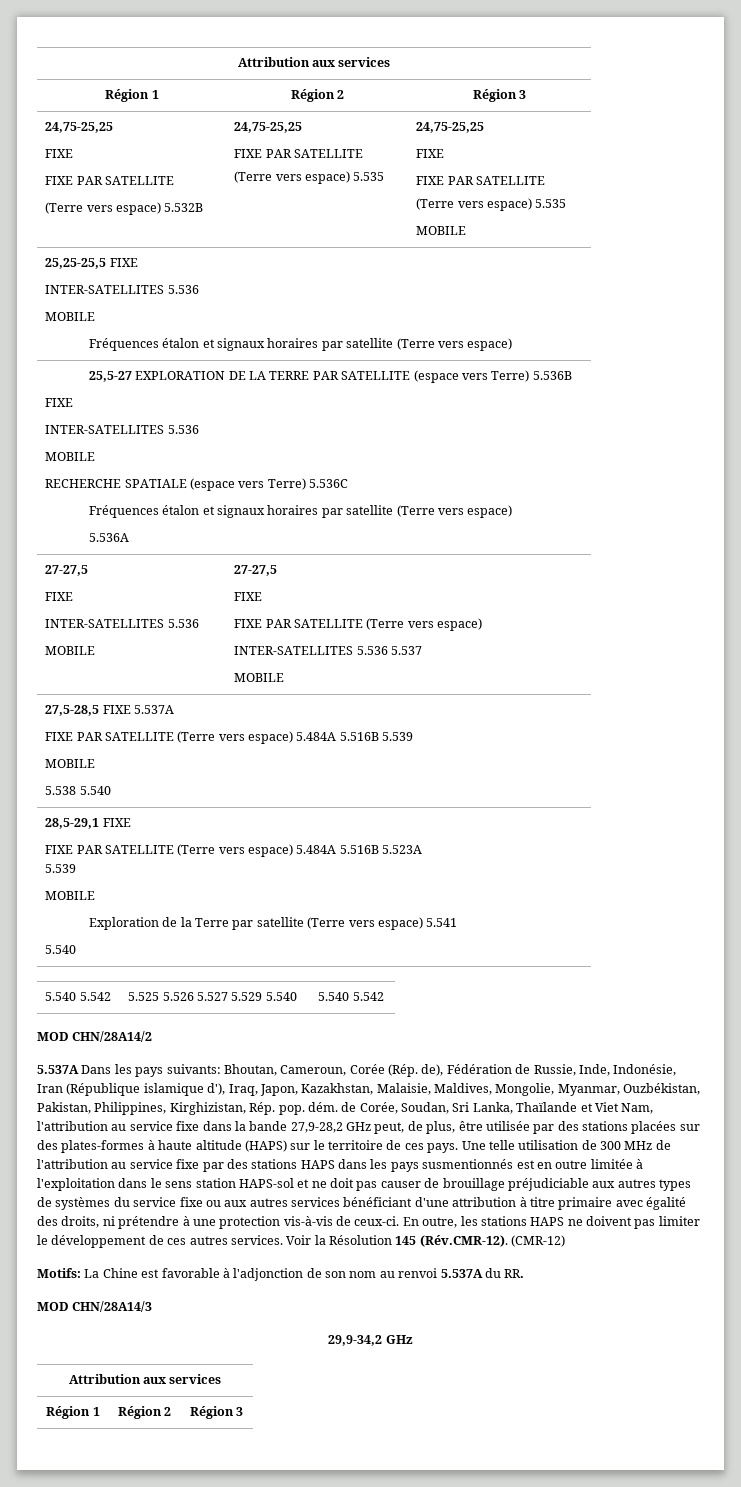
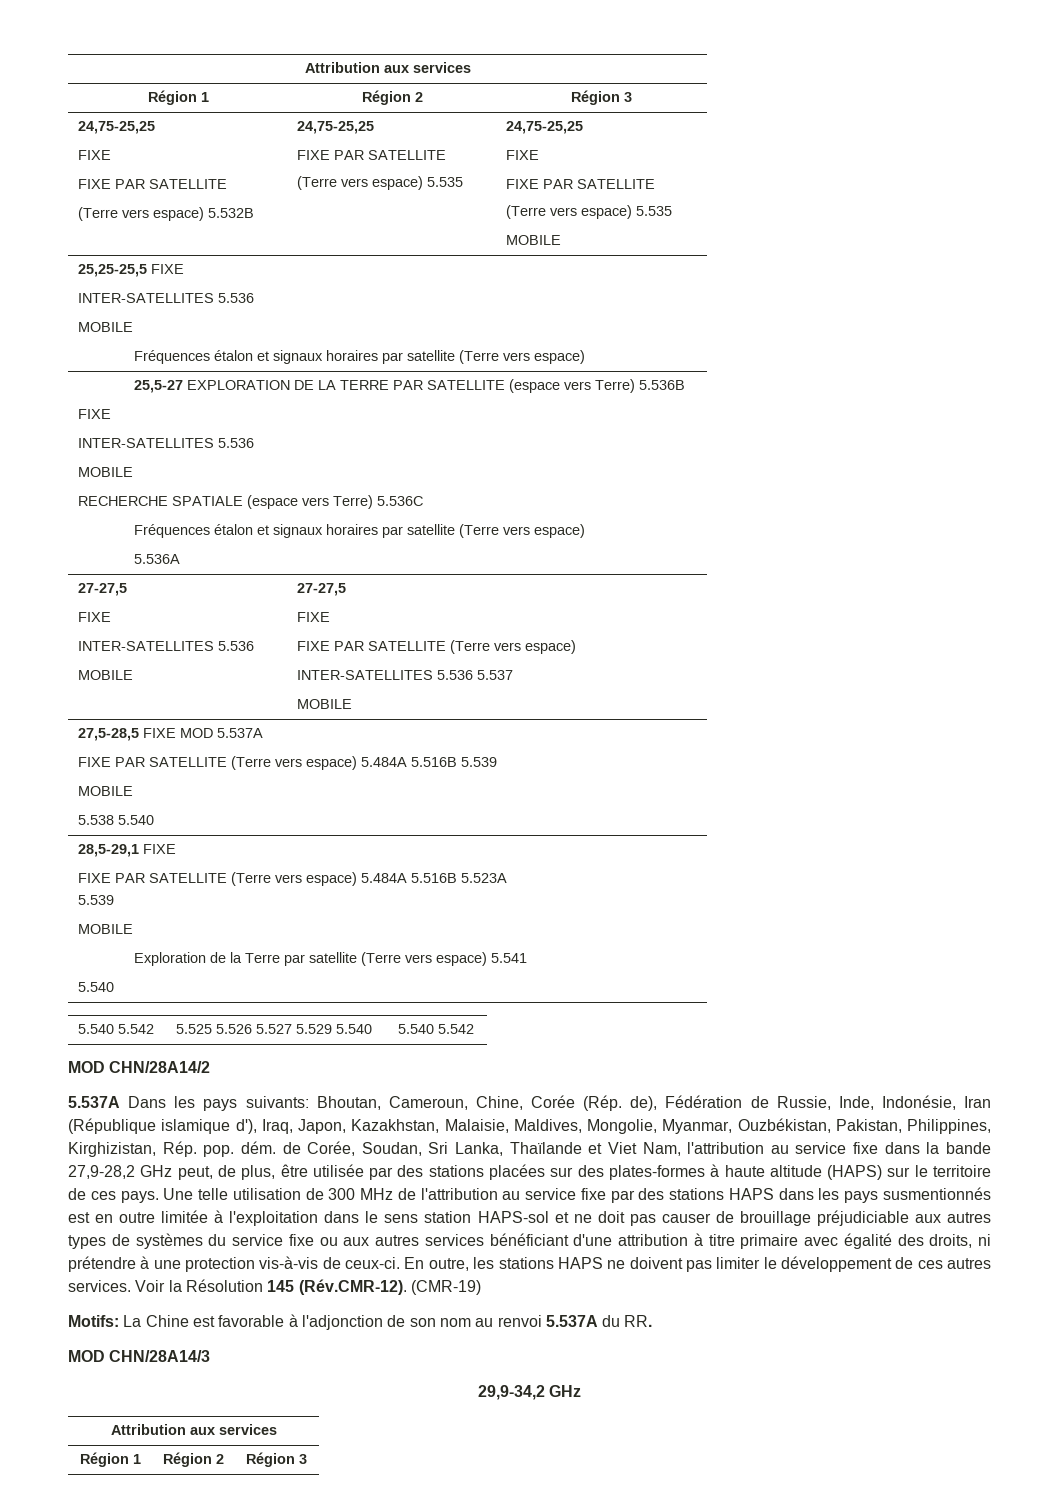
- 27,5-28,5 FIXE 5.537A
+ 27,5-28,5 FIXE MOD 5.537A
- Bhoutan, Cameroun, Corée (Rép. de), Fédération de Russie, Inde, Indonésie, Iran (République islamique d'), Iraq, Japon, Kazakhstan, Malaisie, Maldives, Mongolie, Myanmar, Ouzbékistan, Pakistan, Philippines, Kirghizistan, Rép. pop. dém. de Corée, Soudan, Sri Lanka, Thaïlande et Viet Nam, l'attribution au service fixe dans la bande 27,9-28,2 GHz peut, de plus, être utilisée par des stations placées sur des plates-formes à haute altitude (HAPS) sur le territoire de ces pays.
+ Bhoutan, Cameroun, Chine, Corée (Rép. de), Fédération de Russie, Inde, Indonésie, Iran (République islamique d'), Iraq, Japon, Kazakhstan, Malaisie, Maldives, Mongolie, Myanmar, Ouzbékistan, Pakistan, Philippines, Kirghizistan, Rép. pop. dém. de Corée, Soudan, Sri Lanka, Thaïlande et Viet Nam, l'attribution au service fixe dans la bande 27,9-28,2 GHz peut, de plus, être utilisée par des stations placées sur des plates-formes à haute altitude (HAPS) sur le territoire de ces pays.
- Voir la Résolution 145 (Rév.CMR-12). (CMR-12)
+ Voir la Résolution 145 (Rév.CMR-12). (CMR-19)

